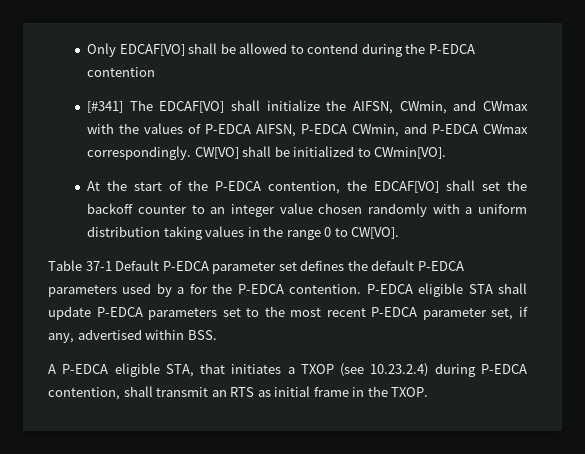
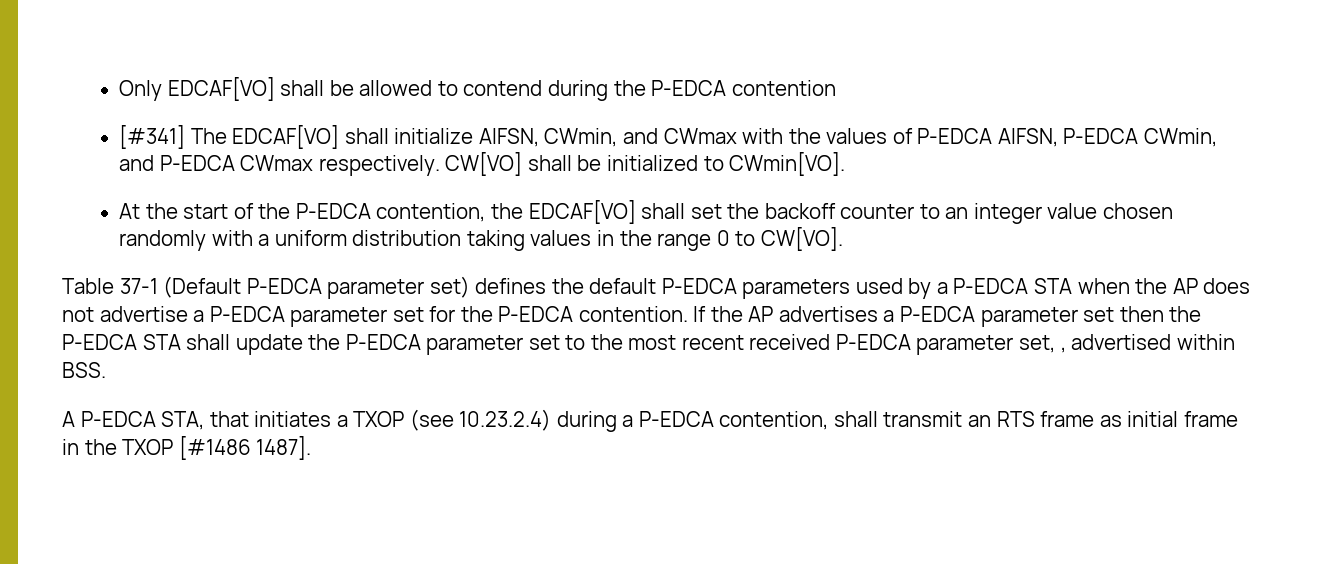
- [#341] The EDCAF[VO] shall initialize the AIFSN, CWmin, and CWmax with the values of P-EDCA AIFSN, P-EDCA CWmin, and P-EDCA CWmax correspondingly.
+ [#341] The EDCAF[VO] shall initialize AIFSN, CWmin, and CWmax with the values of P-EDCA AIFSN, P-EDCA CWmin, and P-EDCA CWmax respectively.
- Table 37-1 Default P-EDCA parameter set defines the default P-EDCA parameters used by a for the P-EDCA contention. P-EDCA eligible STA shall update P-EDCA parameters set to the most recent P-EDCA parameter set, if any, advertised within BSS.
+ Table 37-1 (Default P-EDCA parameter set) defines the default P-EDCA parameters used by a P-EDCA STA when the AP does not advertise a P-EDCA parameter set for the P-EDCA contention. If the AP advertises a P-EDCA parameter set then the P-EDCA STA shall update the P-EDCA parameter set to the most recent received P-EDCA parameter set, , advertised within BSS.
- A P-EDCA eligible STA, that initiates a TXOP (see 10.23.2.4) during P-EDCA contention, shall transmit an RTS as initial frame in the TXOP.
+ A P-EDCA STA, that initiates a TXOP (see 10.23.2.4) during a P-EDCA contention, shall transmit an RTS frame as initial frame in the TXOP [#1486 1487].

